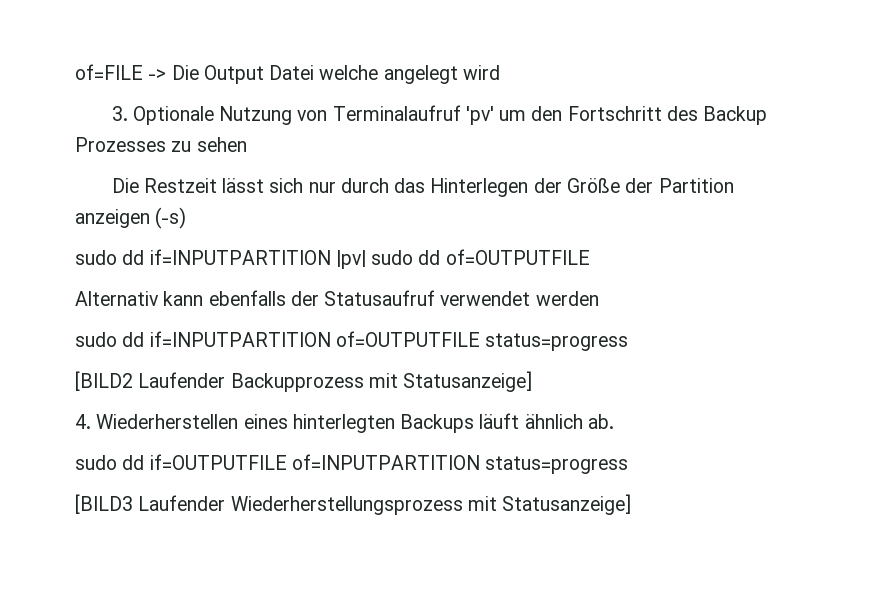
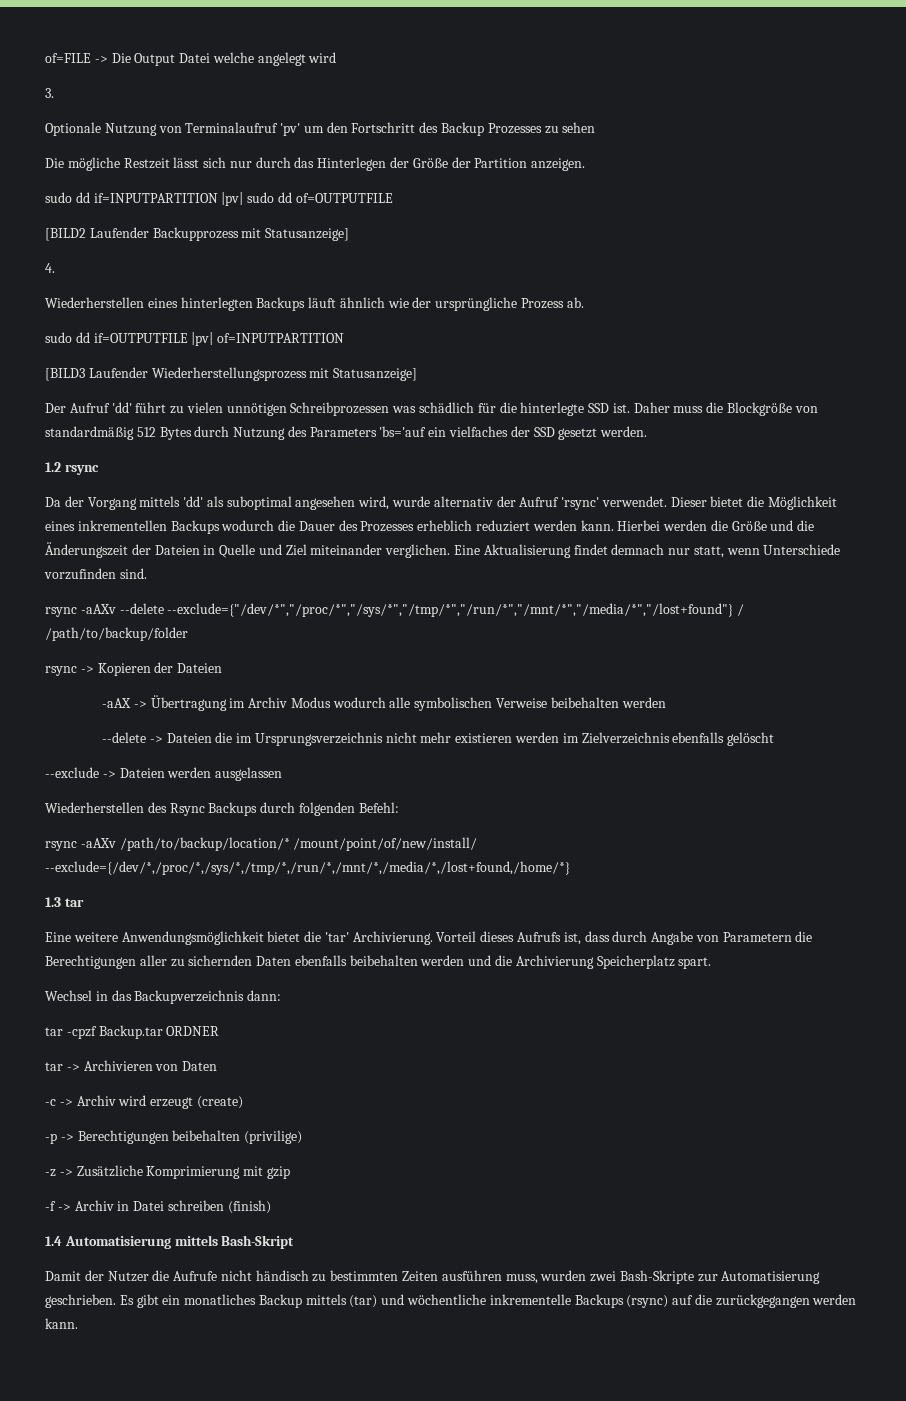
- 3. Optionale Nutzung von Terminalaufruf 'pv' um den Fortschritt des Backup Prozesses zu sehen
+ 3.
+ Optionale Nutzung von Terminalaufruf 'pv' um den Fortschritt des Backup Prozesses zu sehen
- Die Restzeit lässt sich nur durch das Hinterlegen der Größe der Partition anzeigen (-s)
+ Die mögliche Restzeit lässt sich nur durch das Hinterlegen der Größe der Partition anzeigen.
- Alternativ kann ebenfalls der Statusaufruf verwendet werden
- sudo dd if=INPUTPARTITION of=OUTPUTFILE status=progress
- 4. Wiederherstellen eines hinterlegten Backups läuft ähnlich ab.
+ 4.
+ Wiederherstellen eines hinterlegten Backups läuft ähnlich wie der ursprüngliche Prozess ab.
- sudo dd if=OUTPUTFILE of=INPUTPARTITION status=progress
+ sudo dd if=OUTPUTFILE |pv| of=INPUTPARTITION
+ Der Aufruf 'dd' führt zu vielen unnötigen Schreibprozessen was schädlich für die hinterlegte SSD ist. Daher muss die Blockgröße von standardmäßig 512 Bytes durch Nutzung des Parameters 'bs='auf ein vielfaches der SSD gesetzt werden.
+ 1.2 rsync
+ Da der Vorgang mittels 'dd' als suboptimal angesehen wird, wurde alternativ der Aufruf 'rsync' verwendet. Dieser bietet die Möglichkeit eines inkrementellen Backups wodurch die Dauer des Prozesses erheblich reduziert werden kann. Hierbei werden die Größe und die Änderungszeit der Dateien in Quelle und Ziel miteinander verglichen. Eine Aktualisierung findet demnach nur statt, wenn Unterschiede vorzufinden sind.
+ rsync -aAXv --delete --exclude={"/dev/*","/proc/*","/sys/*","/tmp/*","/run/*","/mnt/*","/media/*","/lost+found"} / /path/to/backup/folder
+ rsync -> Kopieren der Dateien
+ -aAX -> Übertragung im Archiv Modus wodurch alle symbolischen Verweise beibehalten werden
+ --delete -> Dateien die im Ursprungsverzeichnis nicht mehr existieren werden im Zielverzeichnis ebenfalls gelöscht
+ --exclude -> Dateien werden ausgelassen
+ Wiederherstellen des Rsync Backups durch folgenden Befehl:
+ rsync -aAXv /path/to/backup/location/* /mount/point/of/new/install/ --exclude={/dev/*,/proc/*,/sys/*,/tmp/*,/run/*,/mnt/*,/media/*,/lost+found,/home/*}
+ 1.3 tar
+ Eine weitere Anwendungsmöglichkeit bietet die 'tar' Archivierung. Vorteil dieses Aufrufs ist, dass durch Angabe von Parametern die Berechtigungen aller zu sichernden Daten ebenfalls beibehalten werden und die Archivierung Speicherplatz spart.
+ Wechsel in das Backupverzeichnis dann:
+ tar -cpzf Backup.tar ORDNER
+ tar -> Archivieren von Daten
+ -c -> Archiv wird erzeugt (create)
+ -p -> Berechtigungen beibehalten (privilige)
+ -z -> Zusätzliche Komprimierung mit gzip
+ -f -> Archiv in Datei schreiben (finish)
+ 1.4 Automatisierung mittels Bash-Skript
+ Damit der Nutzer die Aufrufe nicht händisch zu bestimmten Zeiten ausführen muss, wurden zwei Bash-Skripte zur Automatisierung geschrieben. Es gibt ein monatliches Backup mittels (tar) und wöchentliche inkrementelle Backups (rsync) auf die zurückgegangen werden kann.

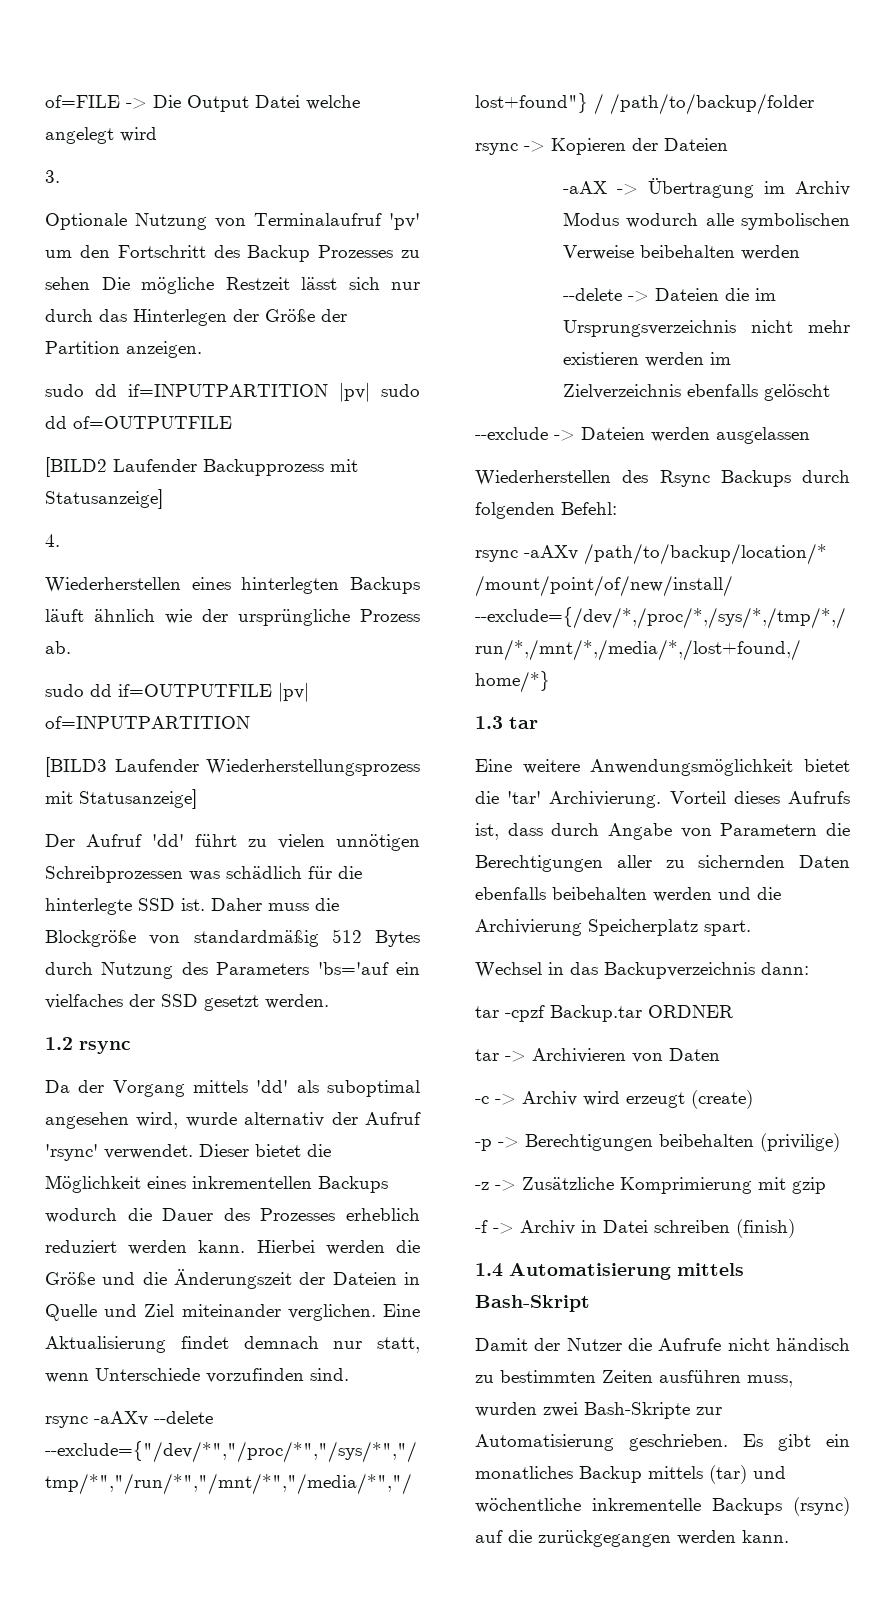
- Optionale Nutzung von Terminalaufruf 'pv' um den Fortschritt des Backup Prozesses zu sehen
- Die mögliche Restzeit lässt sich nur durch das Hinterlegen der Größe der Partition anzeigen.
+ Optionale Nutzung von Terminalaufruf 'pv' um den Fortschritt des Backup Prozesses zu sehen Die mögliche Restzeit lässt sich nur durch das Hinterlegen der Größe der Partition anzeigen.

